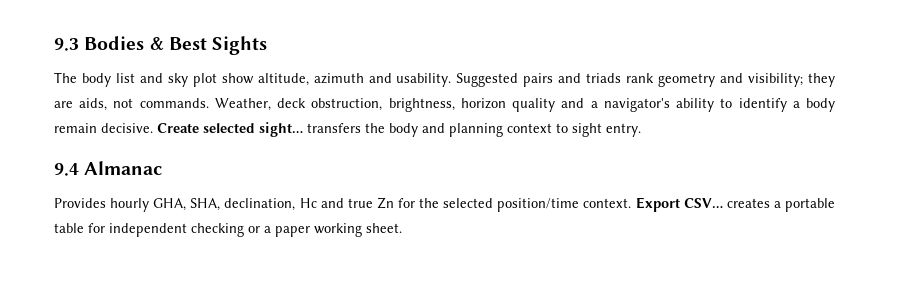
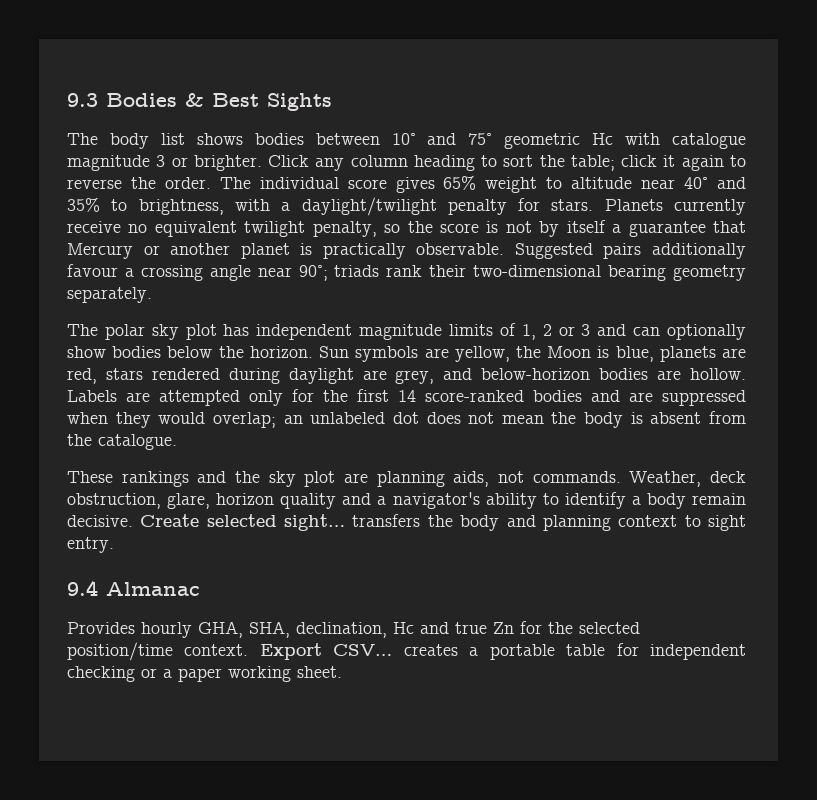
- The body list and sky plot show altitude, azimuth and usability. Suggested pairs and triads rank geometry and visibility; they are aids, not commands.
+ The body list shows bodies between 10° and 75° geometric Hc with catalogue magnitude 3 or brighter. Click any column heading to sort the table; click it again to reverse the order. The individual score gives 65% weight to altitude near 40° and 35% to brightness, with a daylight/twilight penalty for stars. Planets currently receive no equivalent twilight penalty, so the score is not by itself a guarantee that Mercury or another planet is practically observable. Suggested pairs additionally favour a crossing angle near 90°; triads rank their two-dimensional bearing geometry separately.
+ The polar sky plot has independent magnitude limits of 1, 2 or 3 and can optionally show bodies below the horizon. Sun symbols are yellow, the Moon is blue, planets are red, stars rendered during daylight are grey, and below-horizon bodies are hollow. Labels are attempted only for the first 14 score-ranked bodies and are suppressed when they would overlap; an unlabeled dot does not mean the body is absent from the catalogue.
+ These rankings and the sky plot are planning aids, not commands.
- Weather, deck obstruction, brightness, horizon quality and a navigator's ability to identify a body remain decisive.
+ Weather, deck obstruction, glare, horizon quality and a navigator's ability to identify a body remain decisive.

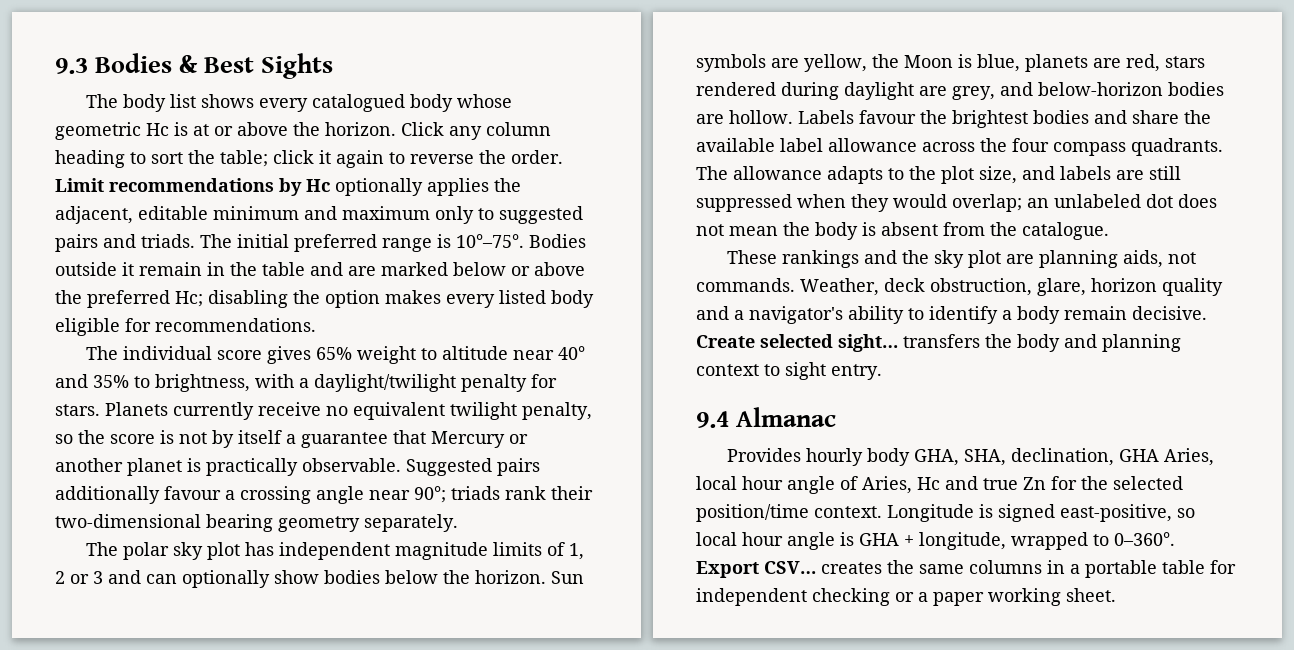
- The body list shows bodies between 10° and 75° geometric Hc with catalogue magnitude 3 or brighter.
+ The body list shows every catalogued body whose geometric Hc is at or above the horizon.
- Click any column heading to sort the table; click it again to reverse the order. The individual score gives 65% weight to altitude near 40° and 35% to brightness, with a daylight/twilight penalty for stars.
+ Click any column heading to sort the table; click it again to reverse the order. Limit recommendations by Hc optionally applies the adjacent, editable minimum and maximum only to suggested pairs and triads. The initial preferred range is 10°–75°. Bodies outside it remain in the table and are marked below or above the preferred Hc; disabling the option makes every listed body eligible for recommendations.
+ The individual score gives 65% weight to altitude near 40° and 35% to brightness, with a daylight/twilight penalty for stars.
- Labels are attempted only for the first 14 score-ranked bodies and are suppressed when they would overlap; an unlabeled dot does not mean the body is absent from the catalogue.
+ Labels favour the brightest bodies and share the available label allowance across the four compass quadrants. The allowance adapts to the plot size, and labels are still suppressed when they would overlap; an unlabeled dot does not mean the body is absent from the catalogue.
- Provides hourly GHA, SHA, declination, Hc and true Zn for the selected position/time context.
+ Provides hourly body GHA, SHA, declination, GHA Aries, local hour angle of Aries, Hc and true Zn for the selected position/time context.
- Export CSV… creates a portable table for independent checking or a paper working sheet.
+ Longitude is signed east-positive, so local hour angle is GHA + longitude, wrapped to 0–360°. Export CSV… creates the same columns in a portable table for independent checking or a paper working sheet.

